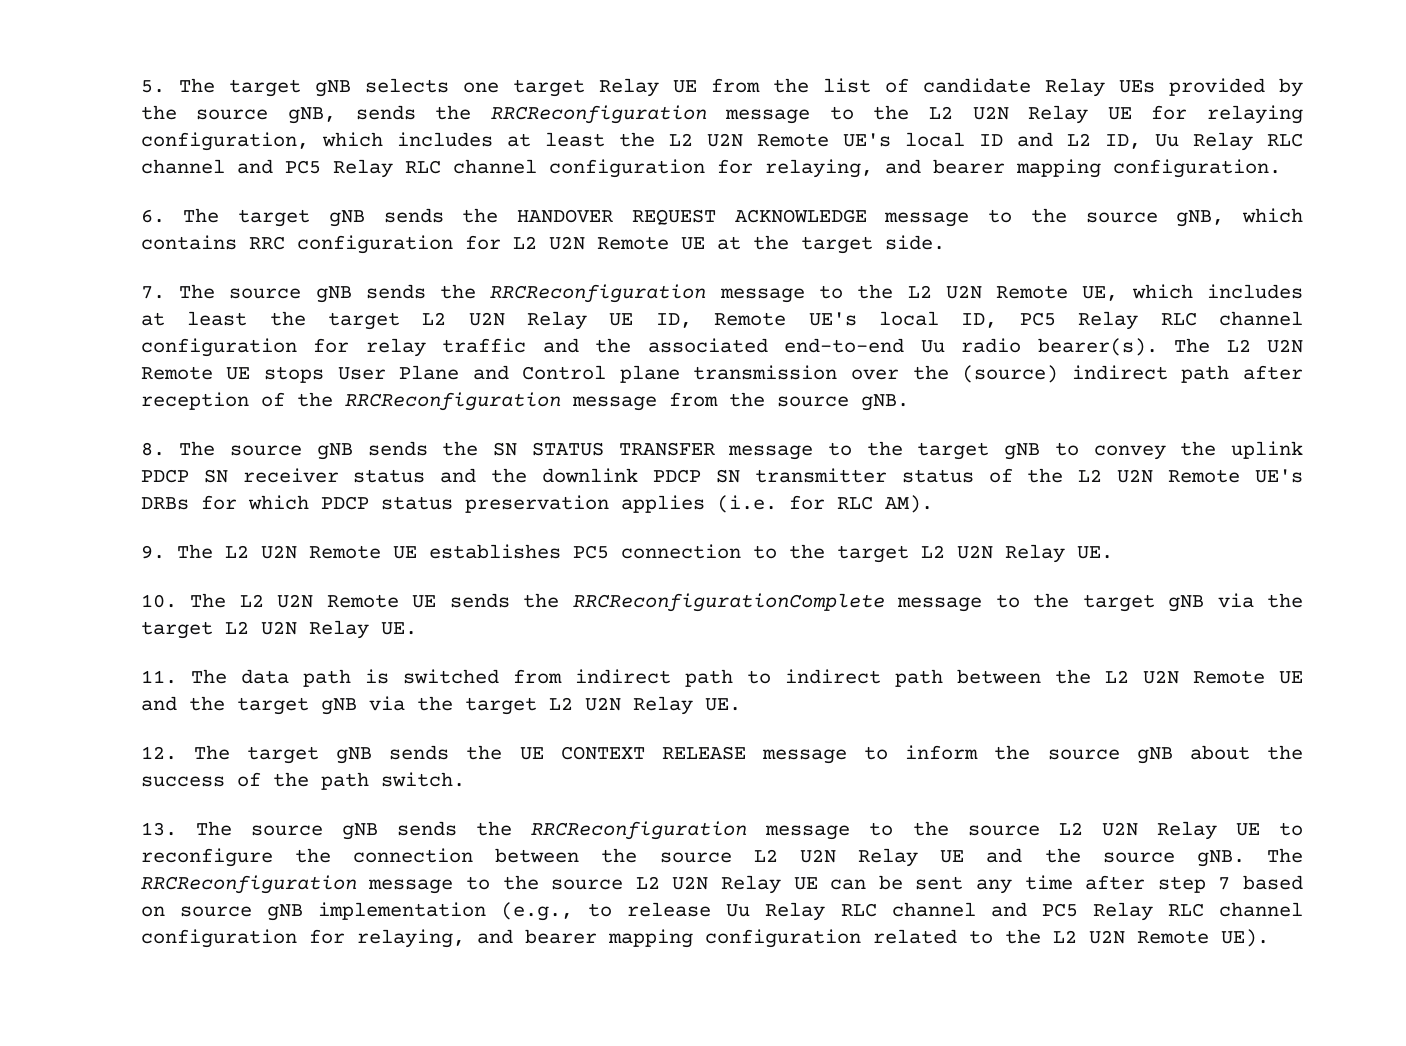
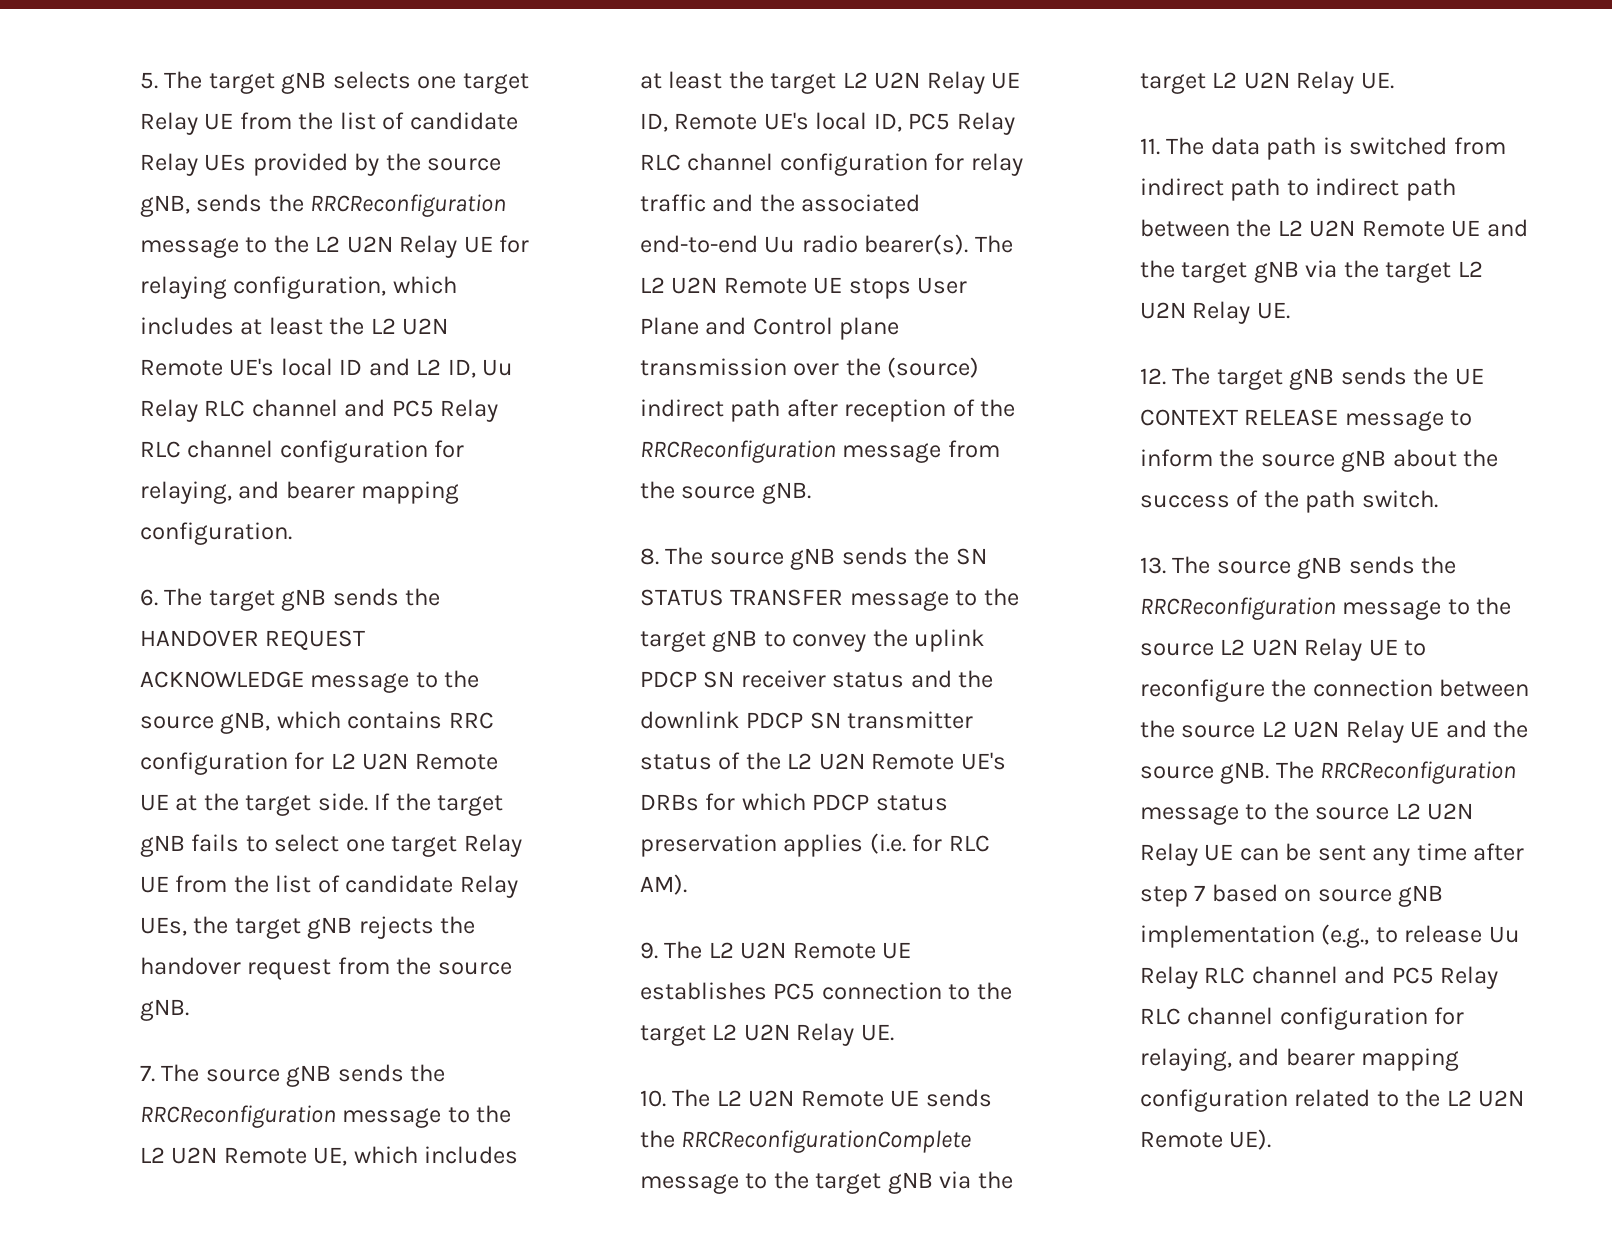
+ If the target gNB fails to select one target Relay UE from the list of candidate Relay UEs, the target gNB rejects the handover request from the source gNB.

